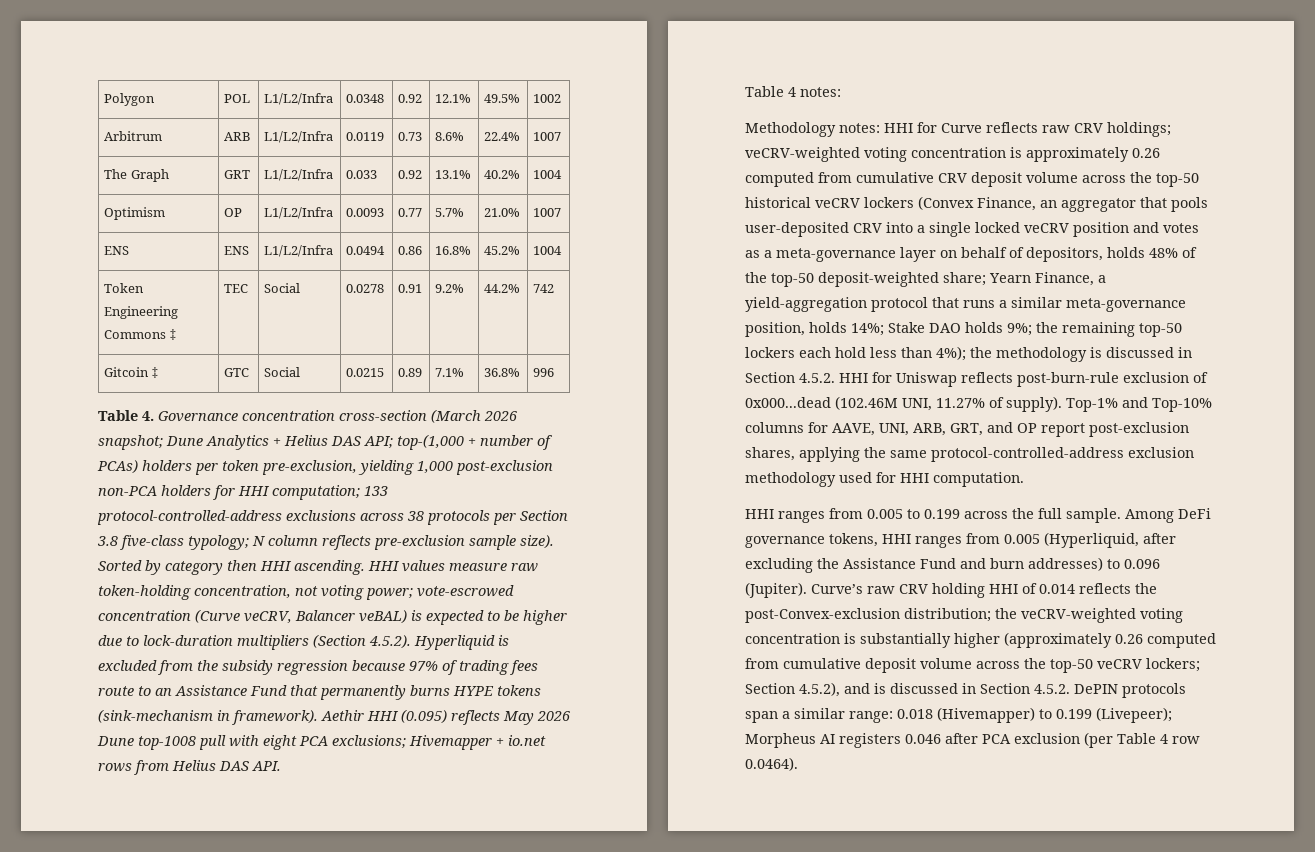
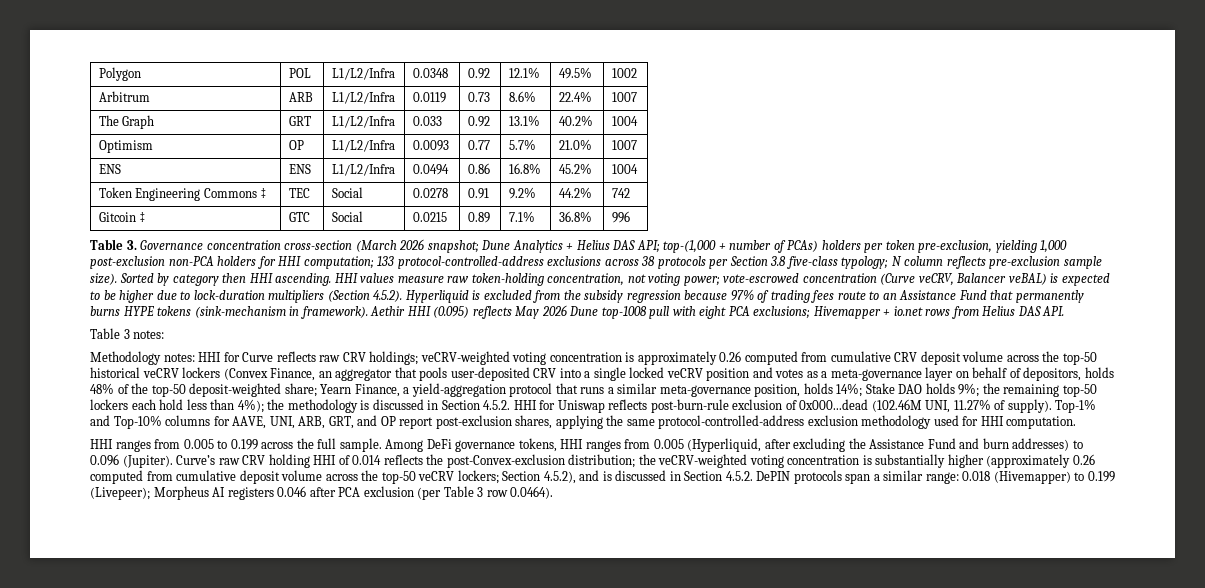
- Table 4. Governance concentration cross-section (March 2026 snapshot; Dune Analytics + Helius DAS API; top-(1,000 + number of PCAs) holders per token pre-exclusion, yielding 1,000 post-exclusion non-PCA holders for HHI computation; 133 protocol-controlled-address exclusions across 38 protocols per Section 3.8 five-class typology; N column reflects pre-exclusion sample size).
+ Table 3. Governance concentration cross-section (March 2026 snapshot; Dune Analytics + Helius DAS API; top-(1,000 + number of PCAs) holders per token pre-exclusion, yielding 1,000 post-exclusion non-PCA holders for HHI computation; 133 protocol-controlled-address exclusions across 38 protocols per Section 3.8 five-class typology; N column reflects pre-exclusion sample size).
- Table 4 notes:
+ Table 3 notes:
- Curve’s raw CRV holding HHI of 0.014 reflects the post-Convex-exclusion distribution; the veCRV-weighted voting concentration is substantially higher (approximately 0.26 computed from cumulative deposit volume across the top-50 veCRV lockers; Section 4.5.2), and is discussed in Section 4.5.2. DePIN protocols span a similar range: 0.018 (Hivemapper) to 0.199 (Livepeer); Morpheus AI registers 0.046 after PCA exclusion (per Table 4 row 0.0464).
+ Curve’s raw CRV holding HHI of 0.014 reflects the post-Convex-exclusion distribution; the veCRV-weighted voting concentration is substantially higher (approximately 0.26 computed from cumulative deposit volume across the top-50 veCRV lockers; Section 4.5.2), and is discussed in Section 4.5.2. DePIN protocols span a similar range: 0.018 (Hivemapper) to 0.199 (Livepeer); Morpheus AI registers 0.046 after PCA exclusion (per Table 3 row 0.0464).

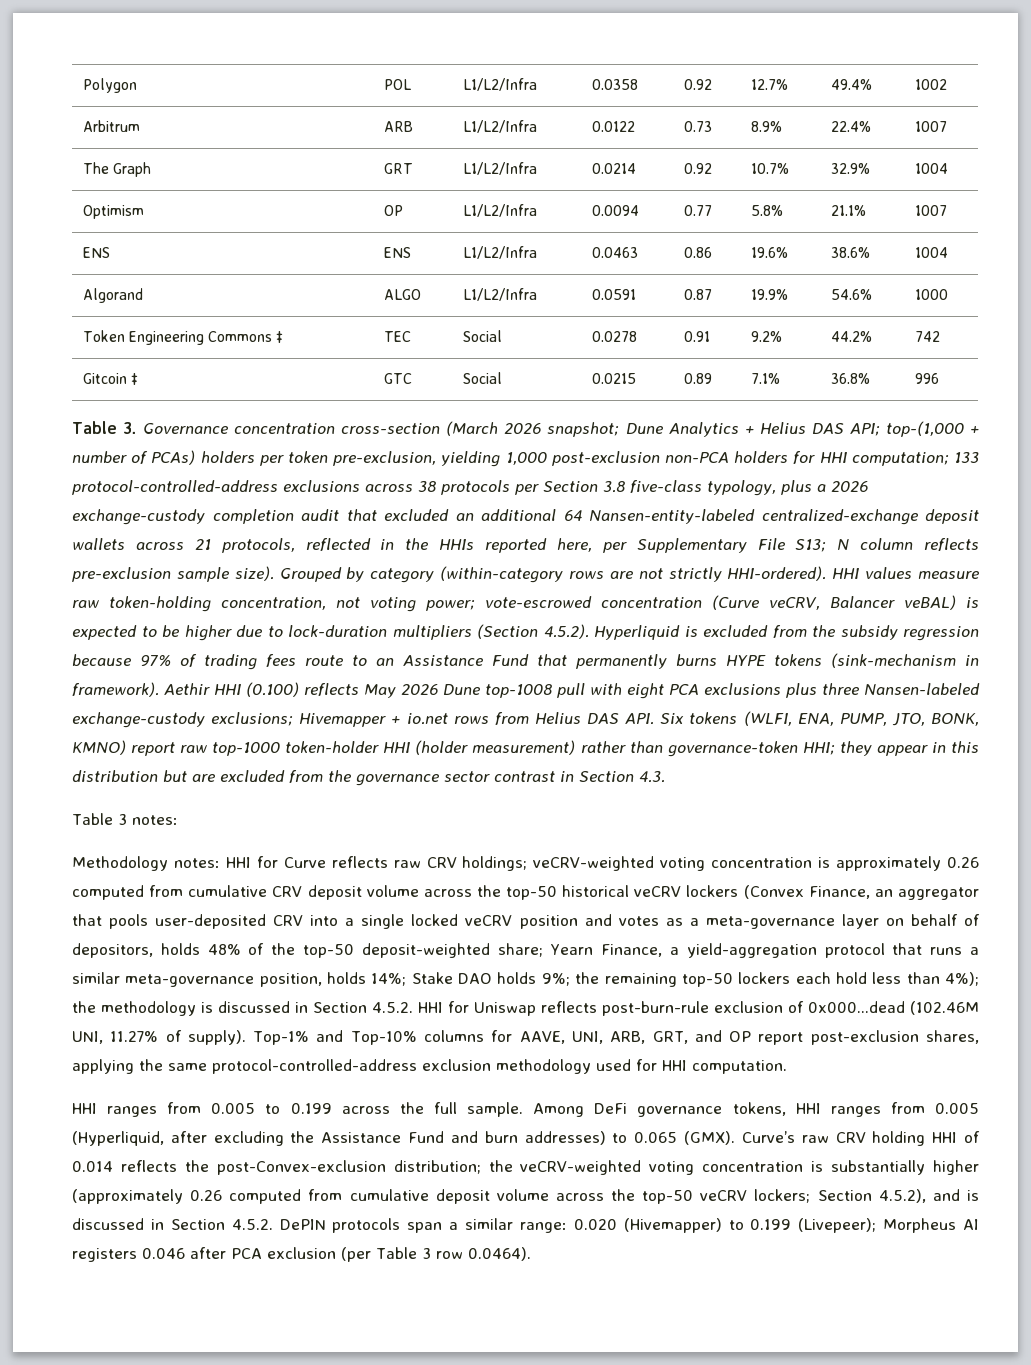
- Polygon | POL | L1/L2/Infra | 0.0348 | 0.92 | 12.1% | 49.5% | 1002
+ Polygon | POL | L1/L2/Infra | 0.0358 | 0.92 | 12.7% | 49.4% | 1002
- Arbitrum | ARB | L1/L2/Infra | 0.0119 | 0.73 | 8.6% | 22.4% | 1007
+ Arbitrum | ARB | L1/L2/Infra | 0.0122 | 0.73 | 8.9% | 22.4% | 1007
- The Graph | GRT | L1/L2/Infra | 0.033 | 0.92 | 13.1% | 40.2% | 1004
+ The Graph | GRT | L1/L2/Infra | 0.0214 | 0.92 | 10.7% | 32.9% | 1004
- Optimism | OP | L1/L2/Infra | 0.0093 | 0.77 | 5.7% | 21.0% | 1007
+ Optimism | OP | L1/L2/Infra | 0.0094 | 0.77 | 5.8% | 21.1% | 1007
- ENS | ENS | L1/L2/Infra | 0.0494 | 0.86 | 16.8% | 45.2% | 1004
+ ENS | ENS | L1/L2/Infra | 0.0463 | 0.86 | 19.6% | 38.6% | 1004
+ Algorand | ALGO | L1/L2/Infra | 0.0591 | 0.87 | 19.9% | 54.6% | 1000
- Table 3. Governance concentration cross-section (March 2026 snapshot; Dune Analytics + Helius DAS API; top-(1,000 + number of PCAs) holders per token pre-exclusion, yielding 1,000 post-exclusion non-PCA holders for HHI computation; 133 protocol-controlled-address exclusions across 38 protocols per Section 3.8 five-class typology; N column reflects pre-exclusion sample size).
+ Table 3. Governance concentration cross-section (March 2026 snapshot; Dune Analytics + Helius DAS API; top-(1,000 + number of PCAs) holders per token pre-exclusion, yielding 1,000 post-exclusion non-PCA holders for HHI computation; 133 protocol-controlled-address exclusions across 38 protocols per Section 3.8 five-class typology, plus a 2026 exchange-custody completion audit that excluded an additional 64 Nansen-entity-labeled centralized-exchange deposit wallets across 21 protocols, reflected in the HHIs reported here, per Supplementary File S13; N column reflects pre-exclusion sample size).
- Sorted by category then HHI ascending.
+ Grouped by category (within-category rows are not strictly HHI-ordered).
- Aethir HHI (0.095) reflects May 2026 Dune top-1008 pull with eight PCA exclusions; Hivemapper + io.net rows from Helius DAS API.
+ Aethir HHI (0.100) reflects May 2026 Dune top-1008 pull with eight PCA exclusions plus three Nansen-labeled exchange-custody exclusions; Hivemapper + io.net rows from Helius DAS API. Six tokens (WLFI, ENA, PUMP, JTO, BONK, KMNO) report raw top-1000 token-holder HHI (holder measurement) rather than governance-token HHI; they appear in this distribution but are excluded from the governance sector contrast in Section 4.3.
- Among DeFi governance tokens, HHI ranges from 0.005 (Hyperliquid, after excluding the Assistance Fund and burn addresses) to 0.096 (Jupiter).
+ Among DeFi governance tokens, HHI ranges from 0.005 (Hyperliquid, after excluding the Assistance Fund and burn addresses) to 0.065 (GMX).
- Curve’s raw CRV holding HHI of 0.014 reflects the post-Convex-exclusion distribution; the veCRV-weighted voting concentration is substantially higher (approximately 0.26 computed from cumulative deposit volume across the top-50 veCRV lockers; Section 4.5.2), and is discussed in Section 4.5.2. DePIN protocols span a similar range: 0.018 (Hivemapper) to 0.199 (Livepeer); Morpheus AI registers 0.046 after PCA exclusion (per Table 3 row 0.0464).
+ Curve’s raw CRV holding HHI of 0.014 reflects the post-Convex-exclusion distribution; the veCRV-weighted voting concentration is substantially higher (approximately 0.26 computed from cumulative deposit volume across the top-50 veCRV lockers; Section 4.5.2), and is discussed in Section 4.5.2. DePIN protocols span a similar range: 0.020 (Hivemapper) to 0.199 (Livepeer); Morpheus AI registers 0.046 after PCA exclusion (per Table 3 row 0.0464).

